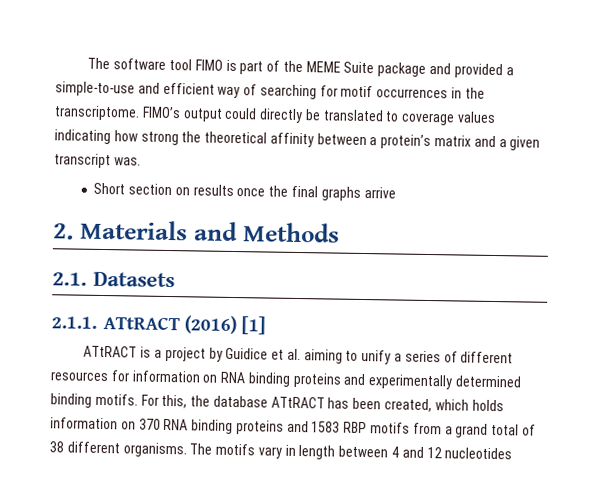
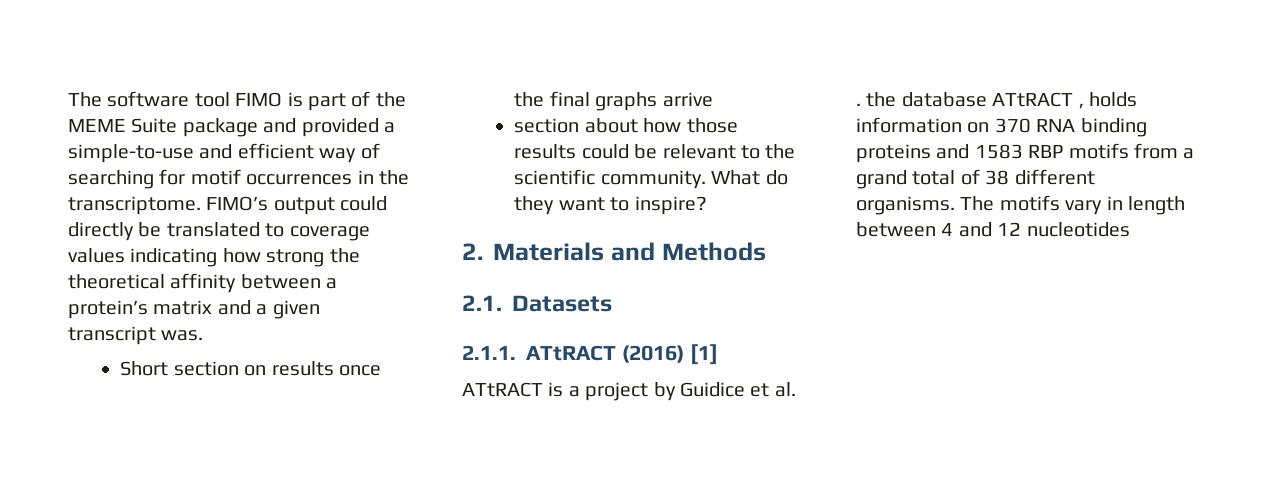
+ section about how those results could be relevant to the scientific community. What do they want to inspire?
- ATtRACT is a project by Guidice et al. aiming to unify a series of different resources for information on RNA binding proteins and experimentally determined binding motifs. For this, the database ATtRACT has been created, which holds information on 370 RNA binding proteins and 1583 RBP motifs from a grand total of 38 different organisms.
+ ATtRACT is a project by Guidice et al. . the database ATtRACT , holds information on 370 RNA binding proteins and 1583 RBP motifs from a grand total of 38 different organisms.

